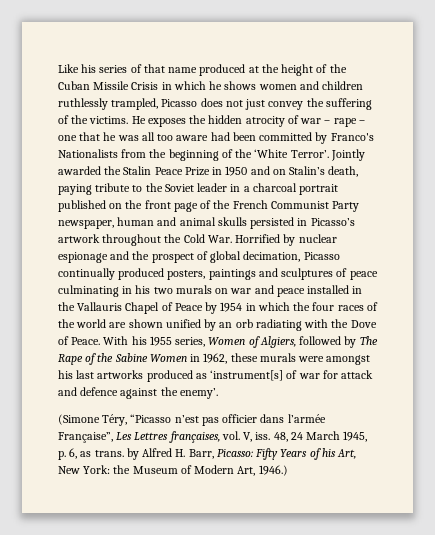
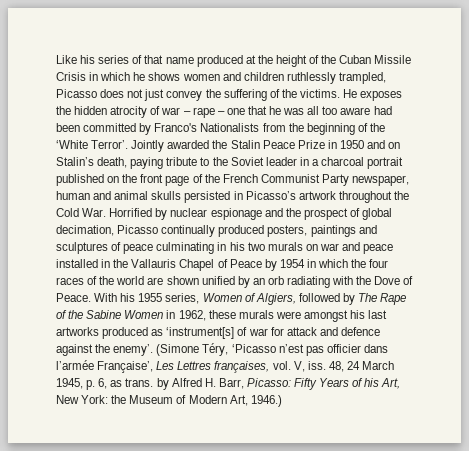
- With his 1955 series, Women of Algiers, followed by The Rape of the Sabine Women in 1962, these murals were amongst his last artworks produced as ‘instrument[s] of war for attack and defence against the enemy’.
- (Simone Téry, “Picasso n’est pas officier dans l’armée Française”, Les Lettres françaises, vol. V, iss.
+ With his 1955 series, Women of Algiers, followed by The Rape of the Sabine Women in 1962, these murals were amongst his last artworks produced as ‘instrument[s] of war for attack and defence against the enemy’. (Simone Téry, ‘Picasso n’est pas officier dans l’armée Française’, Les Lettres françaises, vol. V, iss.

